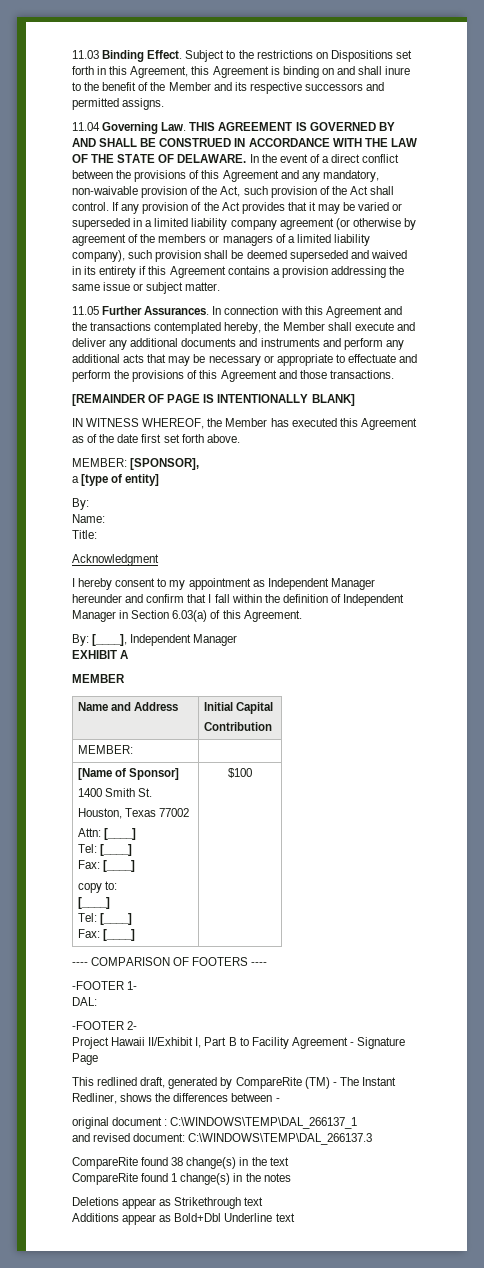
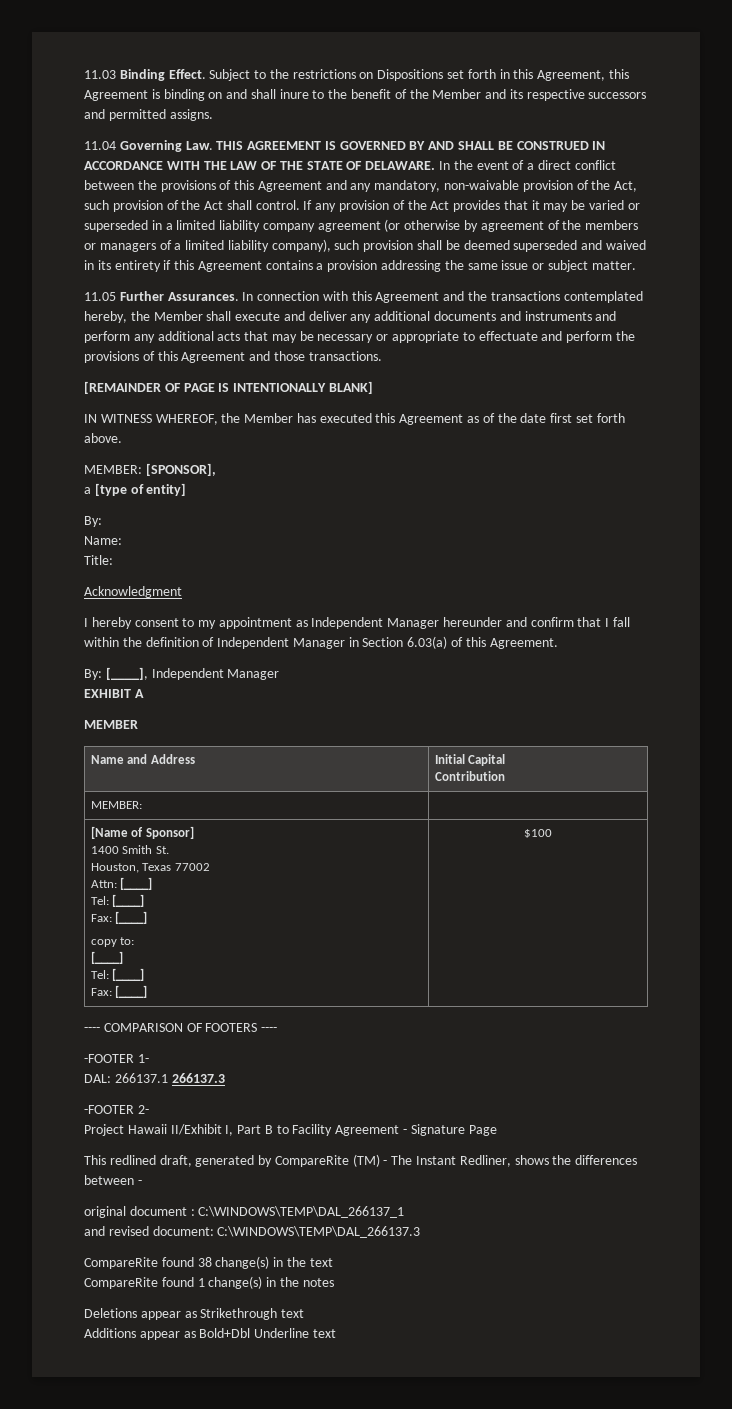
- DAL:
+ DAL: 266137.1 266137.3

